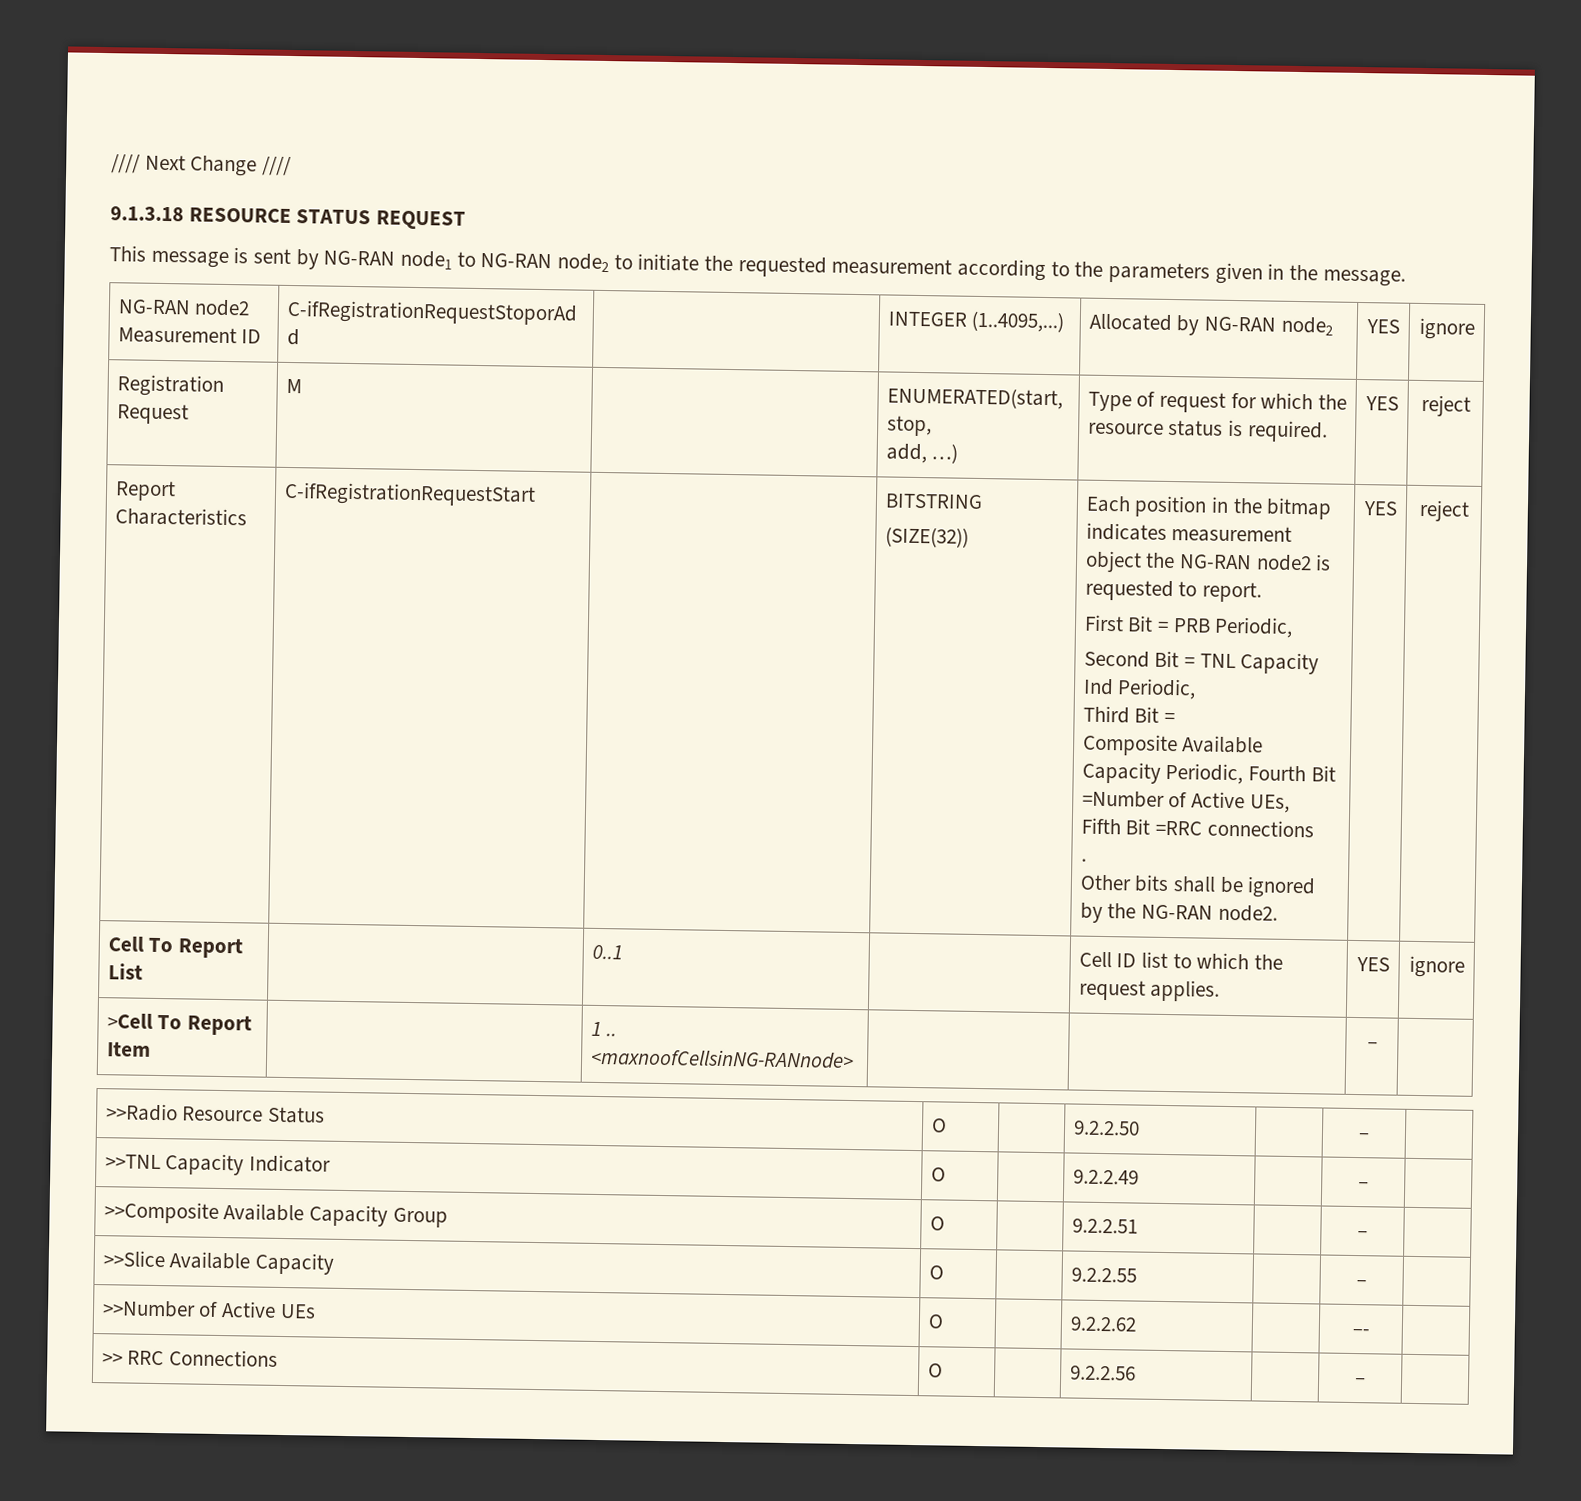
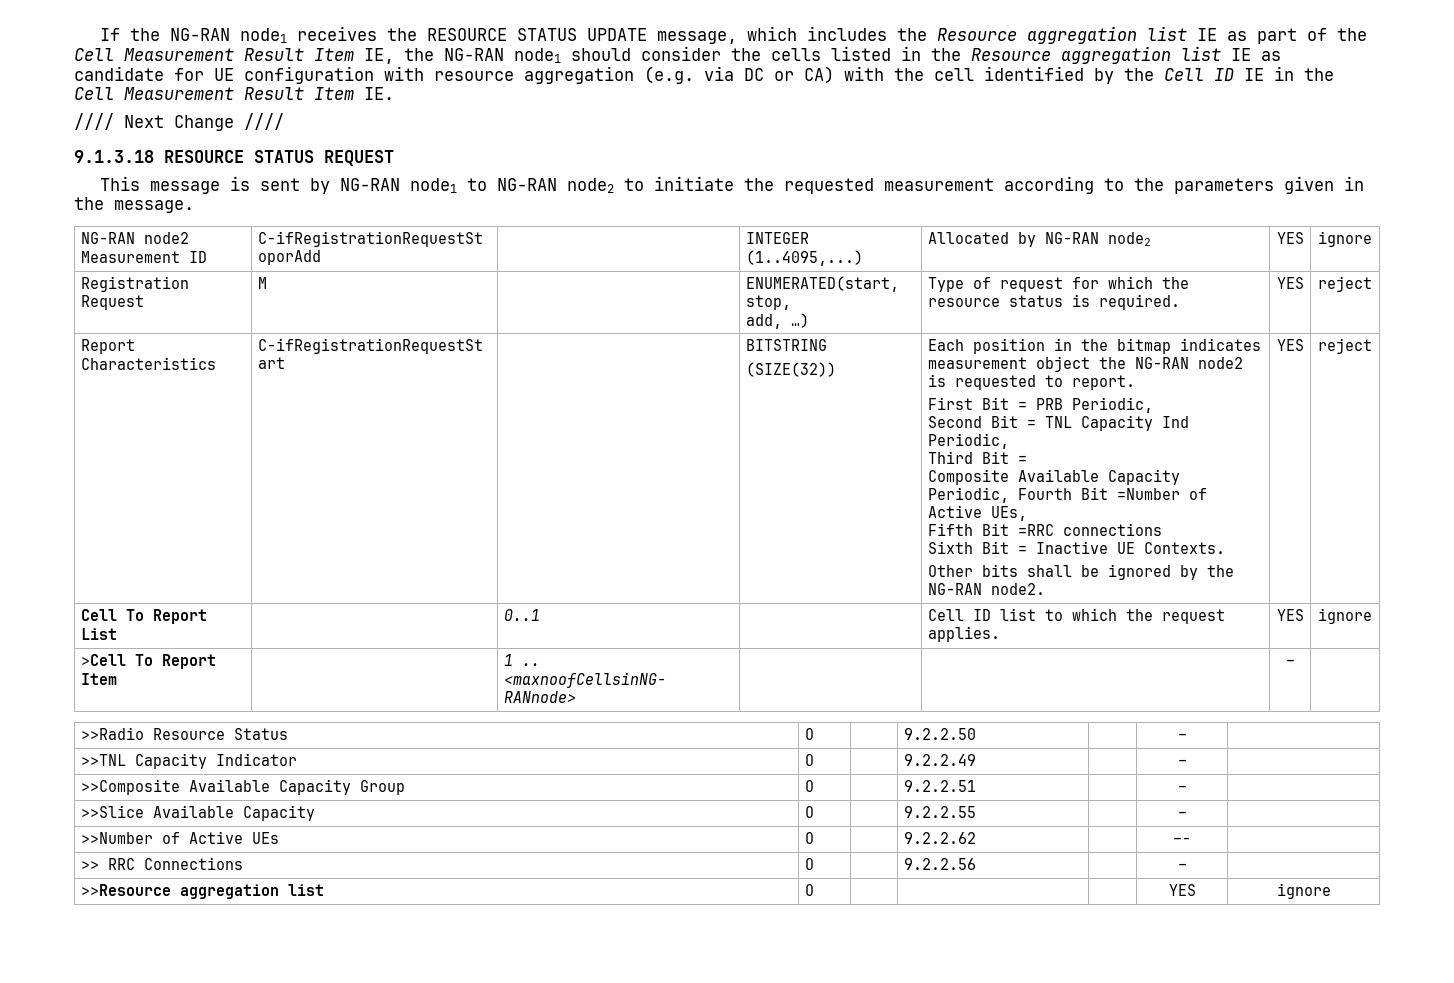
+ If the NG-RAN node1 receives the RESOURCE STATUS UPDATE message, which includes the Resource aggregation list IE as part of the Cell Measurement Result Item IE, the NG-RAN node1 should consider the cells listed in the Resource aggregation list IE as candidate for UE configuration with resource aggregation (e.g. via DC or CA) with the cell identified by the Cell ID IE in the Cell Measurement Result Item IE.
- .
+ Sixth Bit = Inactive UE Contexts.
+ >>Resource aggregation list | O | | | | YES | ignore

